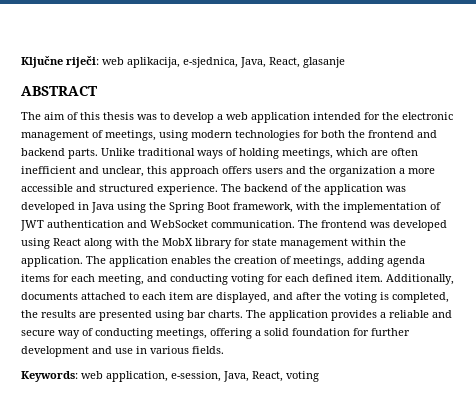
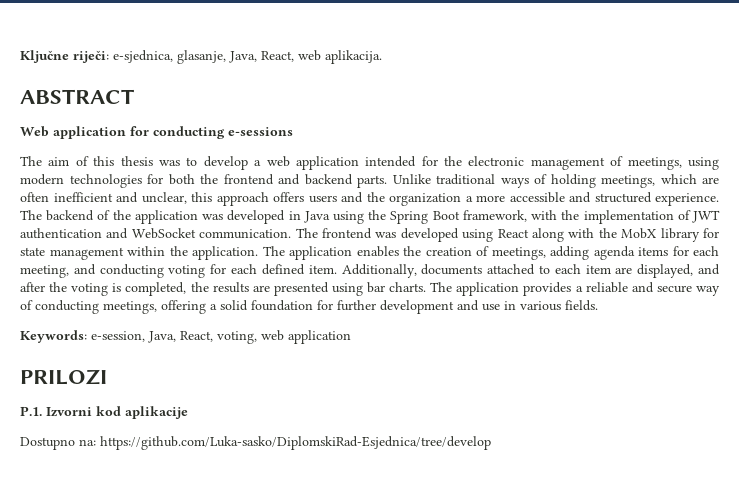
- Ključne riječi: web aplikacija, e-sjednica, Java, React, glasanje
+ Ključne riječi: e-sjednica, glasanje, Java, React, web aplikacija.
  ABSTRACT
+ Web application for conducting e-sessions
- Keywords: web application, e-session, Java, React, voting
+ Keywords: e-session, Java, React, voting, web application
+ PRILOZI
+ P.1. Izvorni kod aplikacije
+ Dostupno na: https://github.com/Luka-sasko/DiplomskiRad-Esjednica/tree/develop

